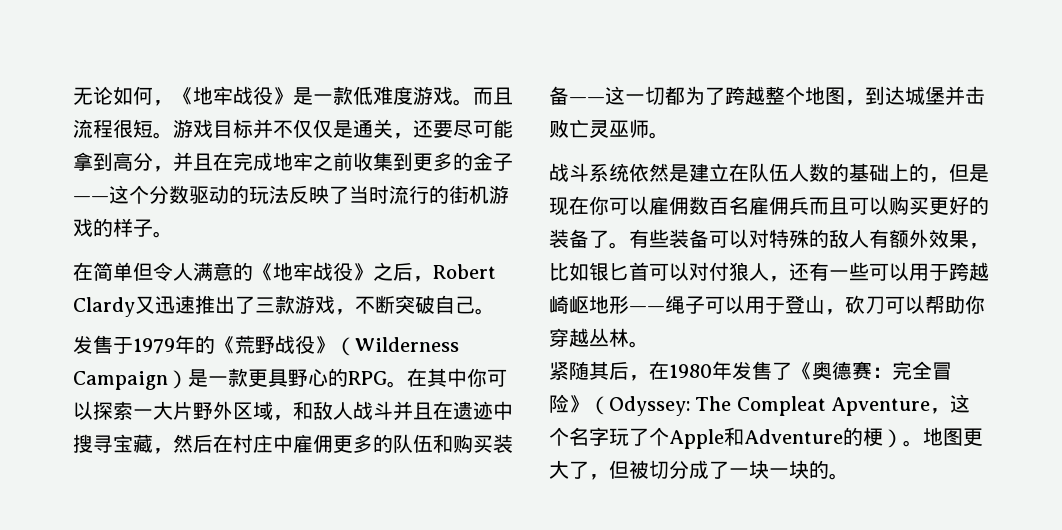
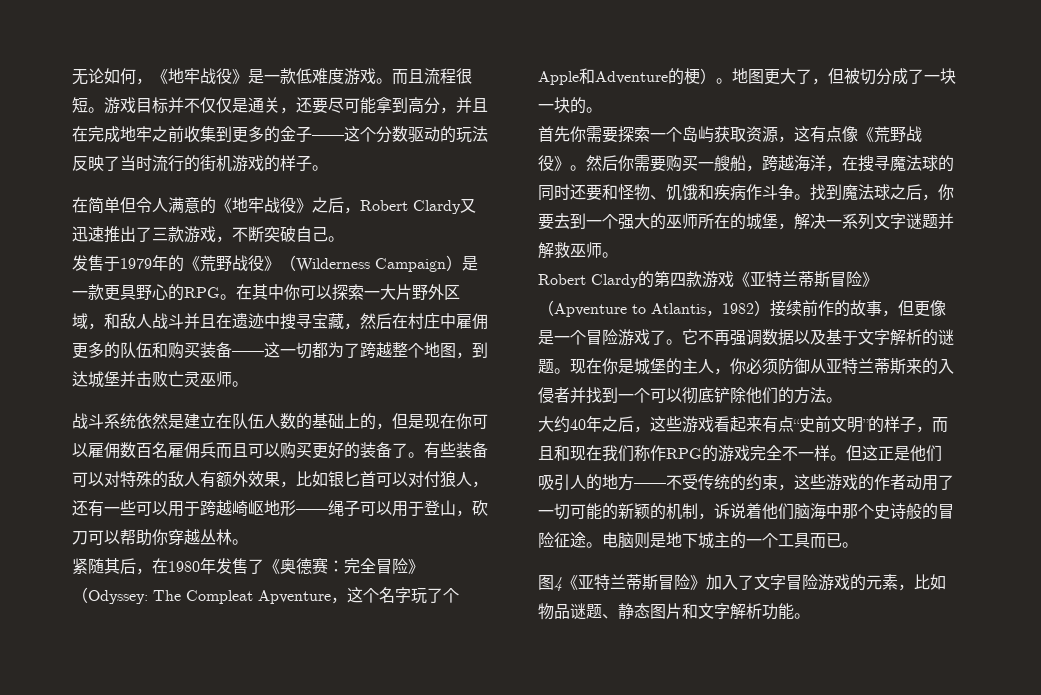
+ 首先你需要探索一个岛屿获取资源，这有点像《荒野战役》。然后你需要购买一艘船，跨越海洋，在搜寻魔法球的同时还要和怪物、饥饿和疾病作斗争。找到魔法球之后，你要去到一个强大的巫师所在的城堡，解决一系列文字谜题并解救巫师。
+ Robert Clardy的第四款游戏《亚特兰蒂斯冒险》（Apventure to Atlantis，1982）接续前作的故事，但更像是一个冒险游戏了。它不再强调数据以及基于文字解析的谜题。现在你是城堡的主人，你必须防御从亚特兰蒂斯来的入侵者并找到一个可以彻底铲除他们的方法。
+ 大约40年之后，这些游戏看起来有点“史前文明”的样子，而且和现在我们称作RPG的游戏完全不一样。但这正是他们吸引人的地方——不受传统的约束，这些游戏的作者动用了一切可能的新颖的机制，诉说着他们脑海中那个史诗般的冒险征途。电脑则是地下城主的一个工具而已。
+ 图4《亚特兰蒂斯冒险》加入了文字冒险游戏的元素，比如物品谜题、静态图片和文字解析功能。

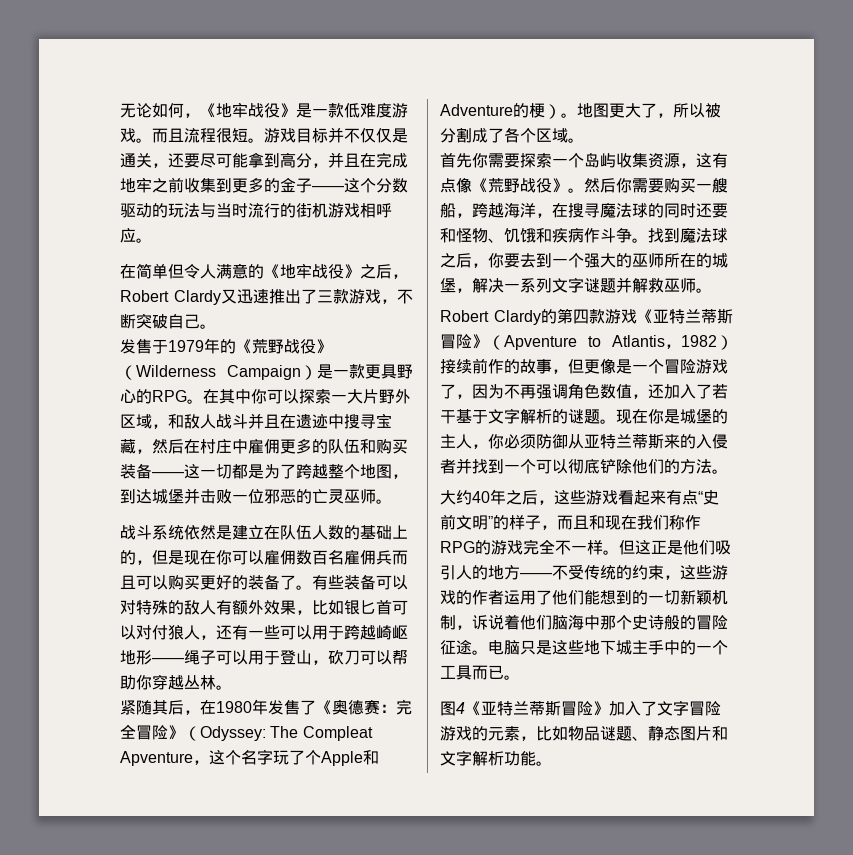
- 游戏目标并不仅仅是通关，还要尽可能拿到高分，并且在完成地牢之前收集到更多的金子——这个分数驱动的玩法反映了当时流行的街机游戏的样子。
+ 游戏目标并不仅仅是通关，还要尽可能拿到高分，并且在完成地牢之前收集到更多的金子——这个分数驱动的玩法与当时流行的街机游戏相呼应。
- 在其中你可以探索一大片野外区域，和敌人战斗并且在遗迹中搜寻宝藏，然后在村庄中雇佣更多的队伍和购买装备——这一切都为了跨越整个地图，到达城堡并击败亡灵巫师。
+ 在其中你可以探索一大片野外区域，和敌人战斗并且在遗迹中搜寻宝藏，然后在村庄中雇佣更多的队伍和购买装备——这一切都是为了跨越整个地图，到达城堡并击败一位邪恶的亡灵巫师。
- 地图更大了，但被切分成了一块一块的。
+ 地图更大了，所以被分割成了各个区域。
- 首先你需要探索一个岛屿获取资源，这有点像《荒野战役》。
+ 首先你需要探索一个岛屿收集资源，这有点像《荒野战役》。
- Robert Clardy的第四款游戏《亚特兰蒂斯冒险》（Apventure to Atlantis，1982）接续前作的故事，但更像是一个冒险游戏了。它不再强调数据以及基于文字解析的谜题。
+ Robert Clardy的第四款游戏《亚特兰蒂斯冒险》（Apventure to Atlantis，1982）接续前作的故事，但更像是一个冒险游戏了，因为不再强调角色数值，还加入了若干基于文字解析的谜题。
- 但这正是他们吸引人的地方——不受传统的约束，这些游戏的作者动用了一切可能的新颖的机制，诉说着他们脑海中那个史诗般的冒险征途。
+ 但这正是他们吸引人的地方——不受传统的约束，这些游戏的作者运用了他们能想到的一切新颖机制，诉说着他们脑海中那个史诗般的冒险征途。
- 电脑则是地下城主的一个工具而已。
+ 电脑只是这些地下城主手中的一个工具而已。

